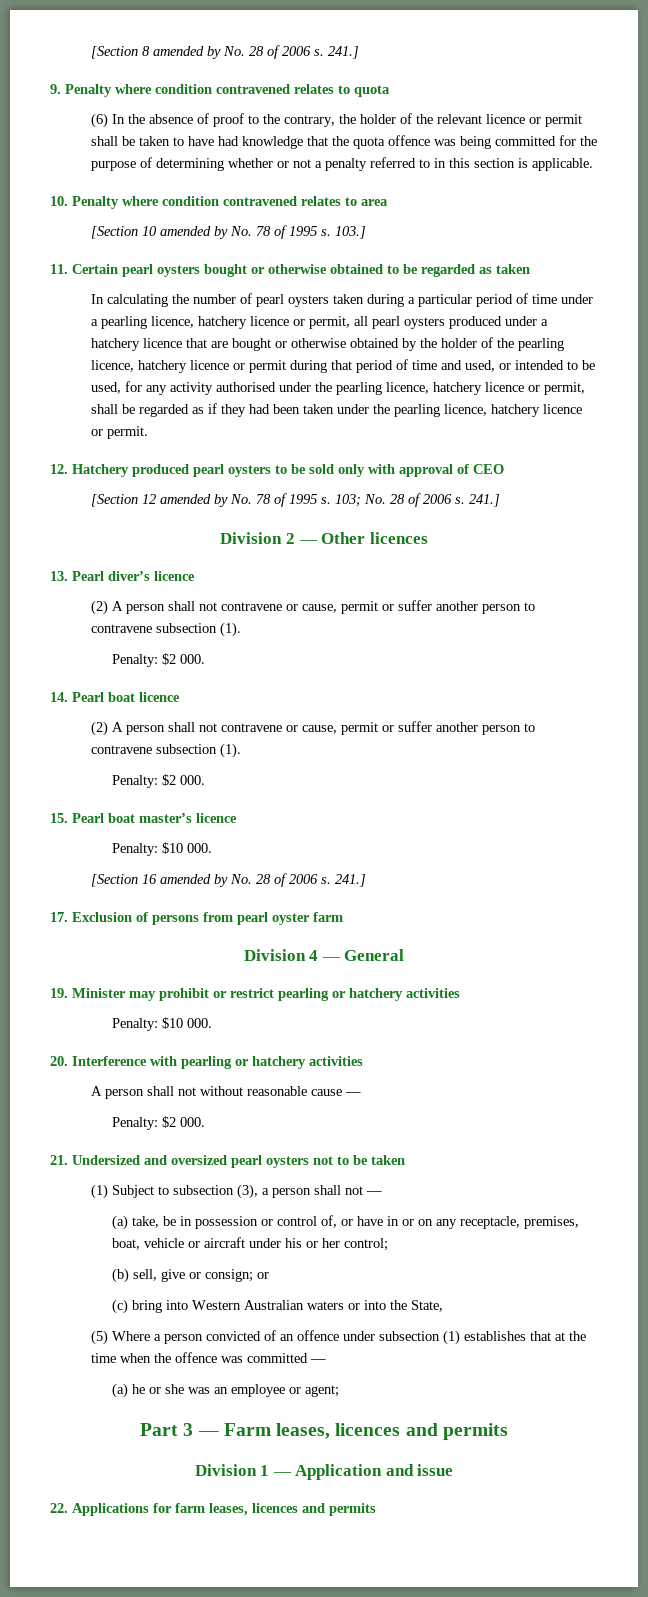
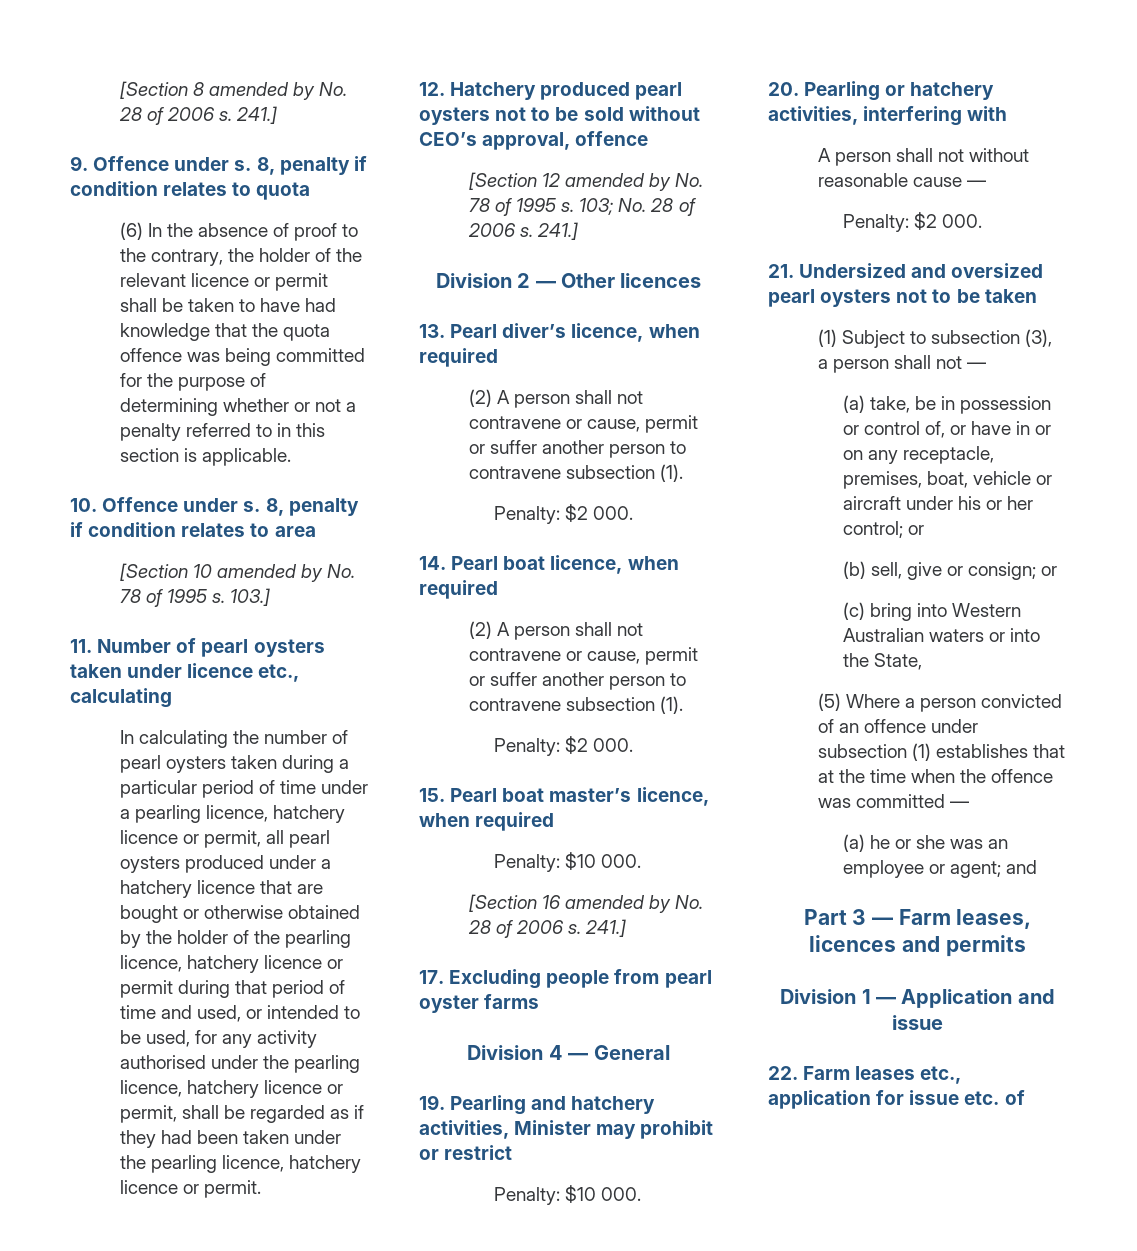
- 9. Penalty where condition contravened relates to quota
+ 9. Offence under s. 8, penalty if condition relates to quota
- 10. Penalty where condition contravened relates to area
+ 10. Offence under s. 8, penalty if condition relates to area
- 11. Certain pearl oysters bought or otherwise obtained to be regarded as taken
+ 11. Number of pearl oysters taken under licence etc., calculating
- 12. Hatchery produced pearl oysters to be sold only with approval of CEO
+ 12. Hatchery produced pearl oysters not to be sold without CEO’s approval, offence
- 13. Pearl diver’s licence
+ 13. Pearl diver’s licence, when required
- 14. Pearl boat licence
+ 14. Pearl boat licence, when required
- 15. Pearl boat master’s licence
+ 15. Pearl boat master’s licence, when required
- 17. Exclusion of persons from pearl oyster farm
+ 17. Excluding people from pearl oyster farms
- 19. Minister may prohibit or restrict pearling or hatchery activities
+ 19. Pearling and hatchery activities, Minister may prohibit or restrict
- 20. Interference with pearling or hatchery activities
+ 20. Pearling or hatchery activities, interfering with
- (a) take, be in possession or control of, or have in or on any receptacle, premises, boat, vehicle or aircraft under his or her control;
+ (a) take, be in possession or control of, or have in or on any receptacle, premises, boat, vehicle or aircraft under his or her control; or
- (a) he or she was an employee or agent;
+ (a) he or she was an employee or agent; and
- 22. Applications for farm leases, licences and permits
+ 22. Farm leases etc., application for issue etc. of

